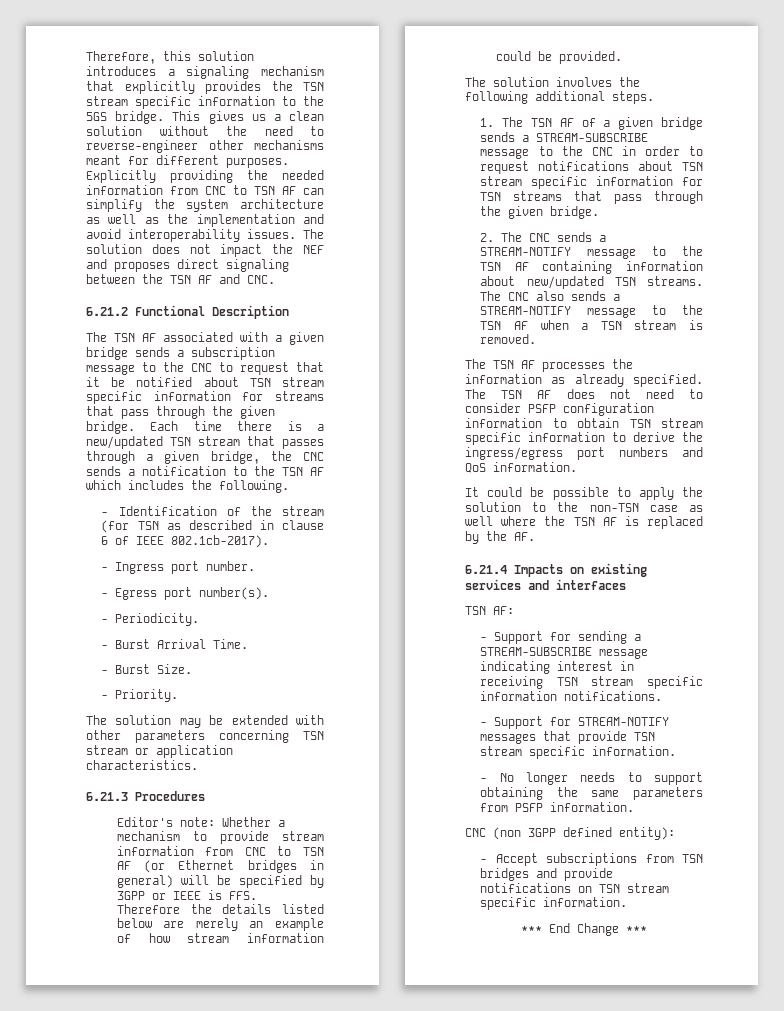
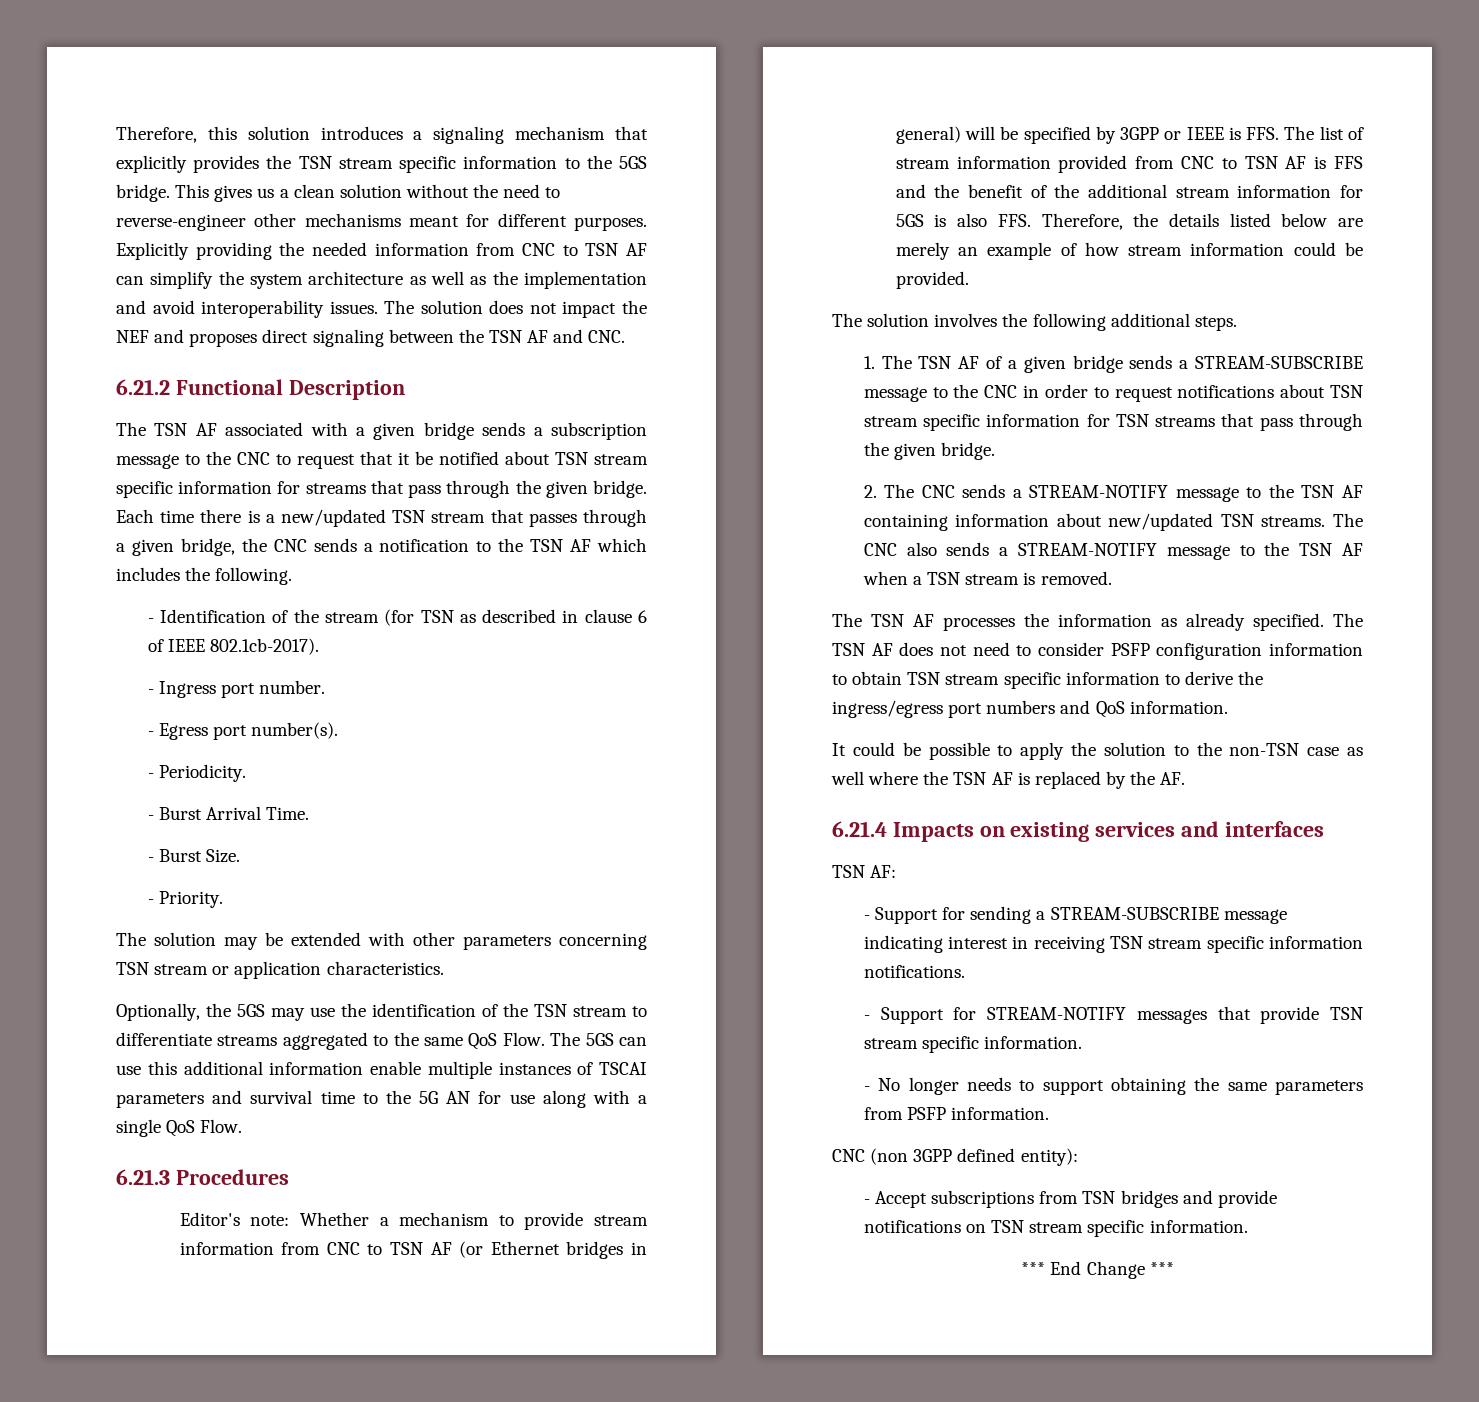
+ Optionally, the 5GS may use the identification of the TSN stream to differentiate streams aggregated to the same QoS Flow. The 5GS can use this additional information enable multiple instances of TSCAI parameters and survival time to the 5G AN for use along with a single QoS Flow.
- Editor's note: Whether a mechanism to provide stream information from CNC to TSN AF (or Ethernet bridges in general) will be specified by 3GPP or IEEE is FFS. Therefore the details listed below are merely an example of how stream information could be provided.
+ Editor's note: Whether a mechanism to provide stream information from CNC to TSN AF (or Ethernet bridges in general) will be specified by 3GPP or IEEE is FFS. The list of stream information provided from CNC to TSN AF is FFS and the benefit of the additional stream information for 5GS is also FFS. Therefore, the details listed below are merely an example of how stream information could be provided.

